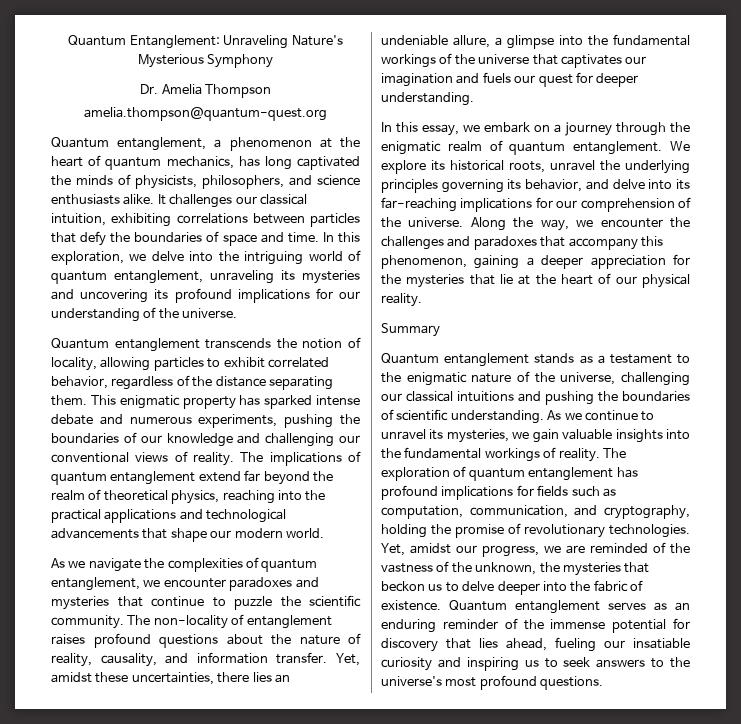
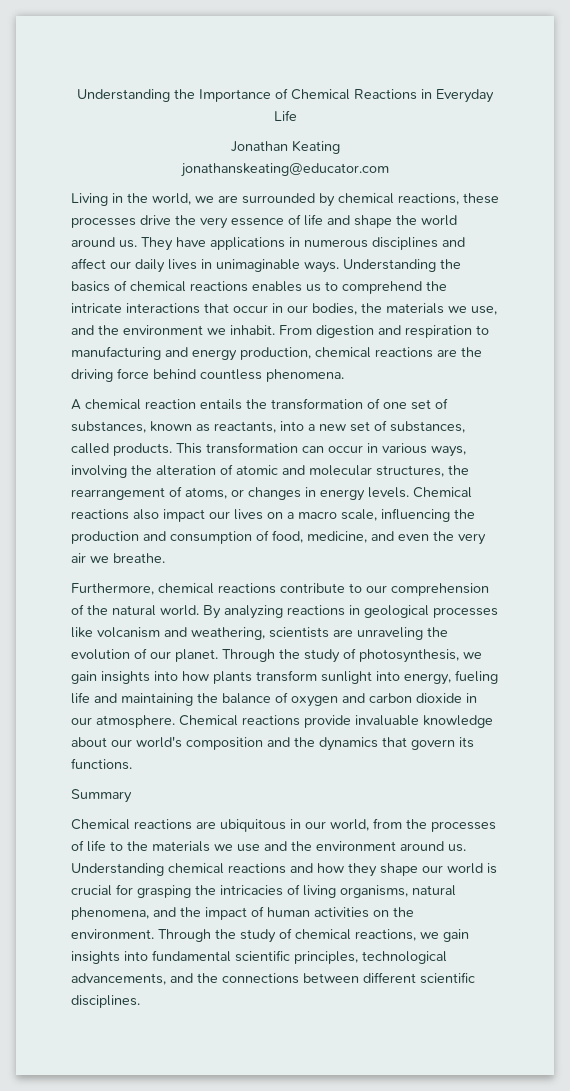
- Quantum Entanglement: Unraveling Nature's Mysterious Symphony
- Dr. Amelia Thompson
- amelia.thompson@quantum-quest.org
- Quantum entanglement, a phenomenon at the heart of quantum mechanics, has long captivated the minds of physicists, philosophers, and science enthusiasts alike. It challenges our classical intuition, exhibiting correlations between particles that defy the boundaries of space and time. In this exploration, we delve into the intriguing world of quantum entanglement, unraveling its mysteries and uncovering its profound implications for our understanding of the universe.
- Quantum entanglement transcends the notion of locality, allowing particles to exhibit correlated behavior, regardless of the distance separating them. This enigmatic property has sparked intense debate and numerous experiments, pushing the boundaries of our knowledge and challenging our conventional views of reality. The implications of quantum entanglement extend far beyond the realm of theoretical physics, reaching into the practical applications and technological advancements that shape our modern world.
- As we navigate the complexities of quantum entanglement, we encounter paradoxes and mysteries that continue to puzzle the scientific community. The non-locality of entanglement raises profound questions about the nature of reality, causality, and information transfer. Yet, amidst these uncertainties, there lies an undeniable allure, a glimpse into the fundamental workings of the universe that captivates our imagination and fuels our quest for deeper understanding.
- In this essay, we embark on a journey through the enigmatic realm of quantum entanglement. We explore its historical roots, unravel the underlying principles governing its behavior, and delve into its far-reaching implications for our comprehension of the universe. Along the way, we encounter the challenges and paradoxes that accompany this phenomenon, gaining a deeper appreciation for the mysteries that lie at the heart of our physical reality.
+ Understanding the Importance of Chemical Reactions in Everyday Life
+ Jonathan Keating
+ jonathanskeating@educator.com
+ Living in the world, we are surrounded by chemical reactions, these processes drive the very essence of life and shape the world around us. They have applications in numerous disciplines and affect our daily lives in unimaginable ways. Understanding the basics of chemical reactions enables us to comprehend the intricate interactions that occur in our bodies, the materials we use, and the environment we inhabit. From digestion and respiration to manufacturing and energy production, chemical reactions are the driving force behind countless phenomena.
+ A chemical reaction entails the transformation of one set of substances, known as reactants, into a new set of substances, called products. This transformation can occur in various ways, involving the alteration of atomic and molecular structures, the rearrangement of atoms, or changes in energy levels. Chemical reactions also impact our lives on a macro scale, influencing the production and consumption of food, medicine, and even the very air we breathe.
+ Furthermore, chemical reactions contribute to our comprehension of the natural world. By analyzing reactions in geological processes like volcanism and weathering, scientists are unraveling the evolution of our planet. Through the study of photosynthesis, we gain insights into how plants transform sunlight into energy, fueling life and maintaining the balance of oxygen and carbon dioxide in our atmosphere. Chemical reactions provide invaluable knowledge about our world's composition and the dynamics that govern its functions.
  Summary
- Quantum entanglement stands as a testament to the enigmatic nature of the universe, challenging our classical intuitions and pushing the boundaries of scientific understanding. As we continue to unravel its mysteries, we gain valuable insights into the fundamental workings of reality. The exploration of quantum entanglement has profound implications for fields such as computation, communication, and cryptography, holding the promise of revolutionary technologies. Yet, amidst our progress, we are reminded of the vastness of the unknown, the mysteries that beckon us to delve deeper into the fabric of existence. Quantum entanglement serves as an enduring reminder of the immense potential for discovery that lies ahead, fueling our insatiable curiosity and inspiring us to seek answers to the universe's most profound questions.
+ Chemical reactions are ubiquitous in our world, from the processes of life to the materials we use and the environment around us. Understanding chemical reactions and how they shape our world is crucial for grasping the intricacies of living organisms, natural phenomena, and the impact of human activities on the environment. Through the study of chemical reactions, we gain insights into fundamental scientific principles, technological advancements, and the connections between different scientific disciplines.

